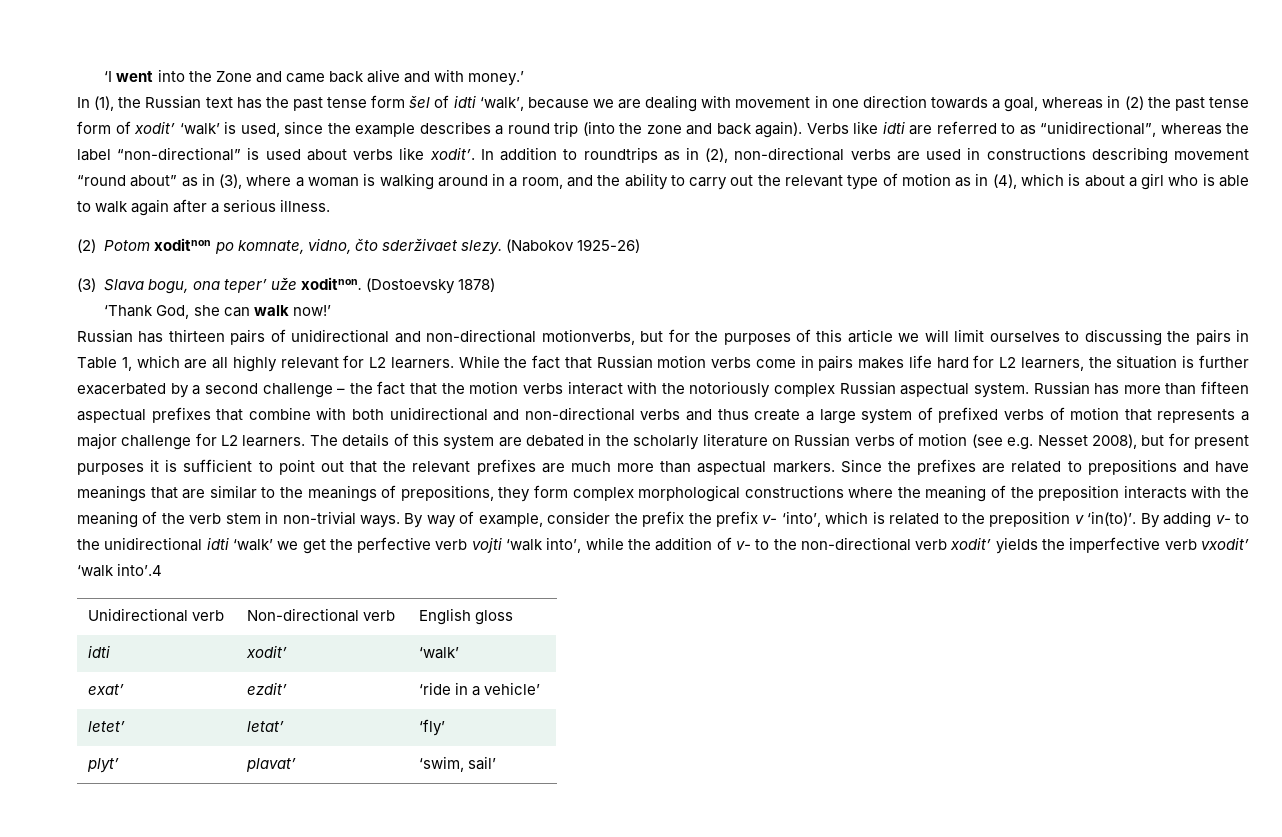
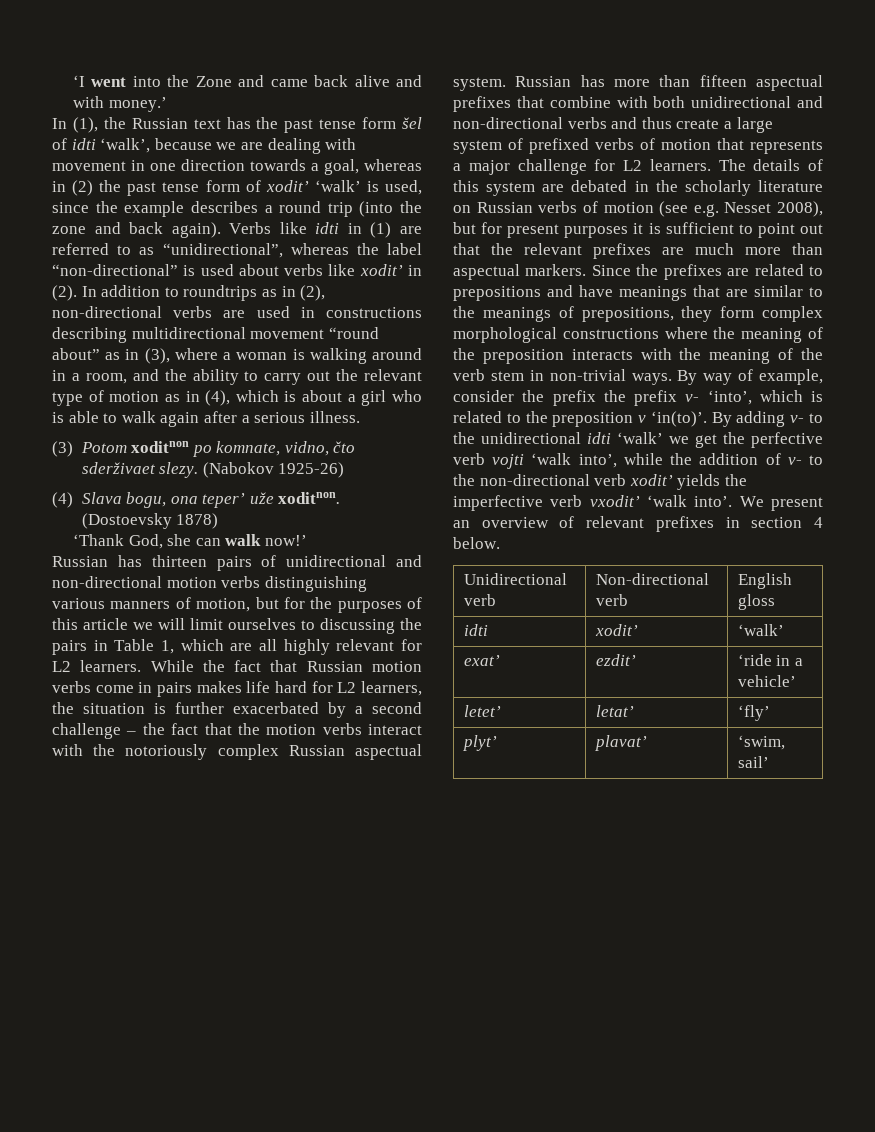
- Verbs like idti are referred to as “unidirectional”, whereas the label “non-directional” is used about verbs like xodit’.
+ Verbs like idti in (1) are referred to as “unidirectional”, whereas the label “non-directional” is used about verbs like xodit’ in (2).
- In addition to roundtrips as in (2), non-directional verbs are used in constructions describing movement “round about” as in (3), where a woman is walking around in a room, and the ability to carry out the relevant type of motion as in (4), which is about a girl who is able to walk again after a serious illness.
+ In addition to roundtrips as in (2), non-directional verbs are used in constructions describing multidirectional movement “round about” as in (3), where a woman is walking around in a room, and the ability to carry out the relevant type of motion as in (4), which is about a girl who is able to walk again after a serious illness.
- (2) Potom xoditnon po komnate, vidno, čto sderživaet slezy.
+ (3) Potom xoditnon po komnate, vidno, čto sderživaet slezy.
- (3) Slava bogu, ona teper’ uže xoditnon.
+ (4) Slava bogu, ona teper’ uže xoditnon.
- Russian has thirteen pairs of unidirectional and non-directional motionverbs, but for the purposes of this article we will limit ourselves to discussing the pairs in Table 1, which are all highly relevant for L2 learners.
+ Russian has thirteen pairs of unidirectional and non-directional motion verbs distinguishing various manners of motion, but for the purposes of this article we will limit ourselves to discussing the pairs in Table 1, which are all highly relevant for L2 learners.
- By adding v- to the unidirectional idti ‘walk’ we get the perfective verb vojti ‘walk into’, while the addition of v- to the non-directional verb xodit’ yields the imperfective verb vxodit’ ‘walk into’.4
+ By adding v- to the unidirectional idti ‘walk’ we get the perfective verb vojti ‘walk into’, while the addition of v- to the non-directional verb xodit’ yields the imperfective verb vxodit’ ‘walk into’. We present an overview of relevant prefixes in section 4 below.

